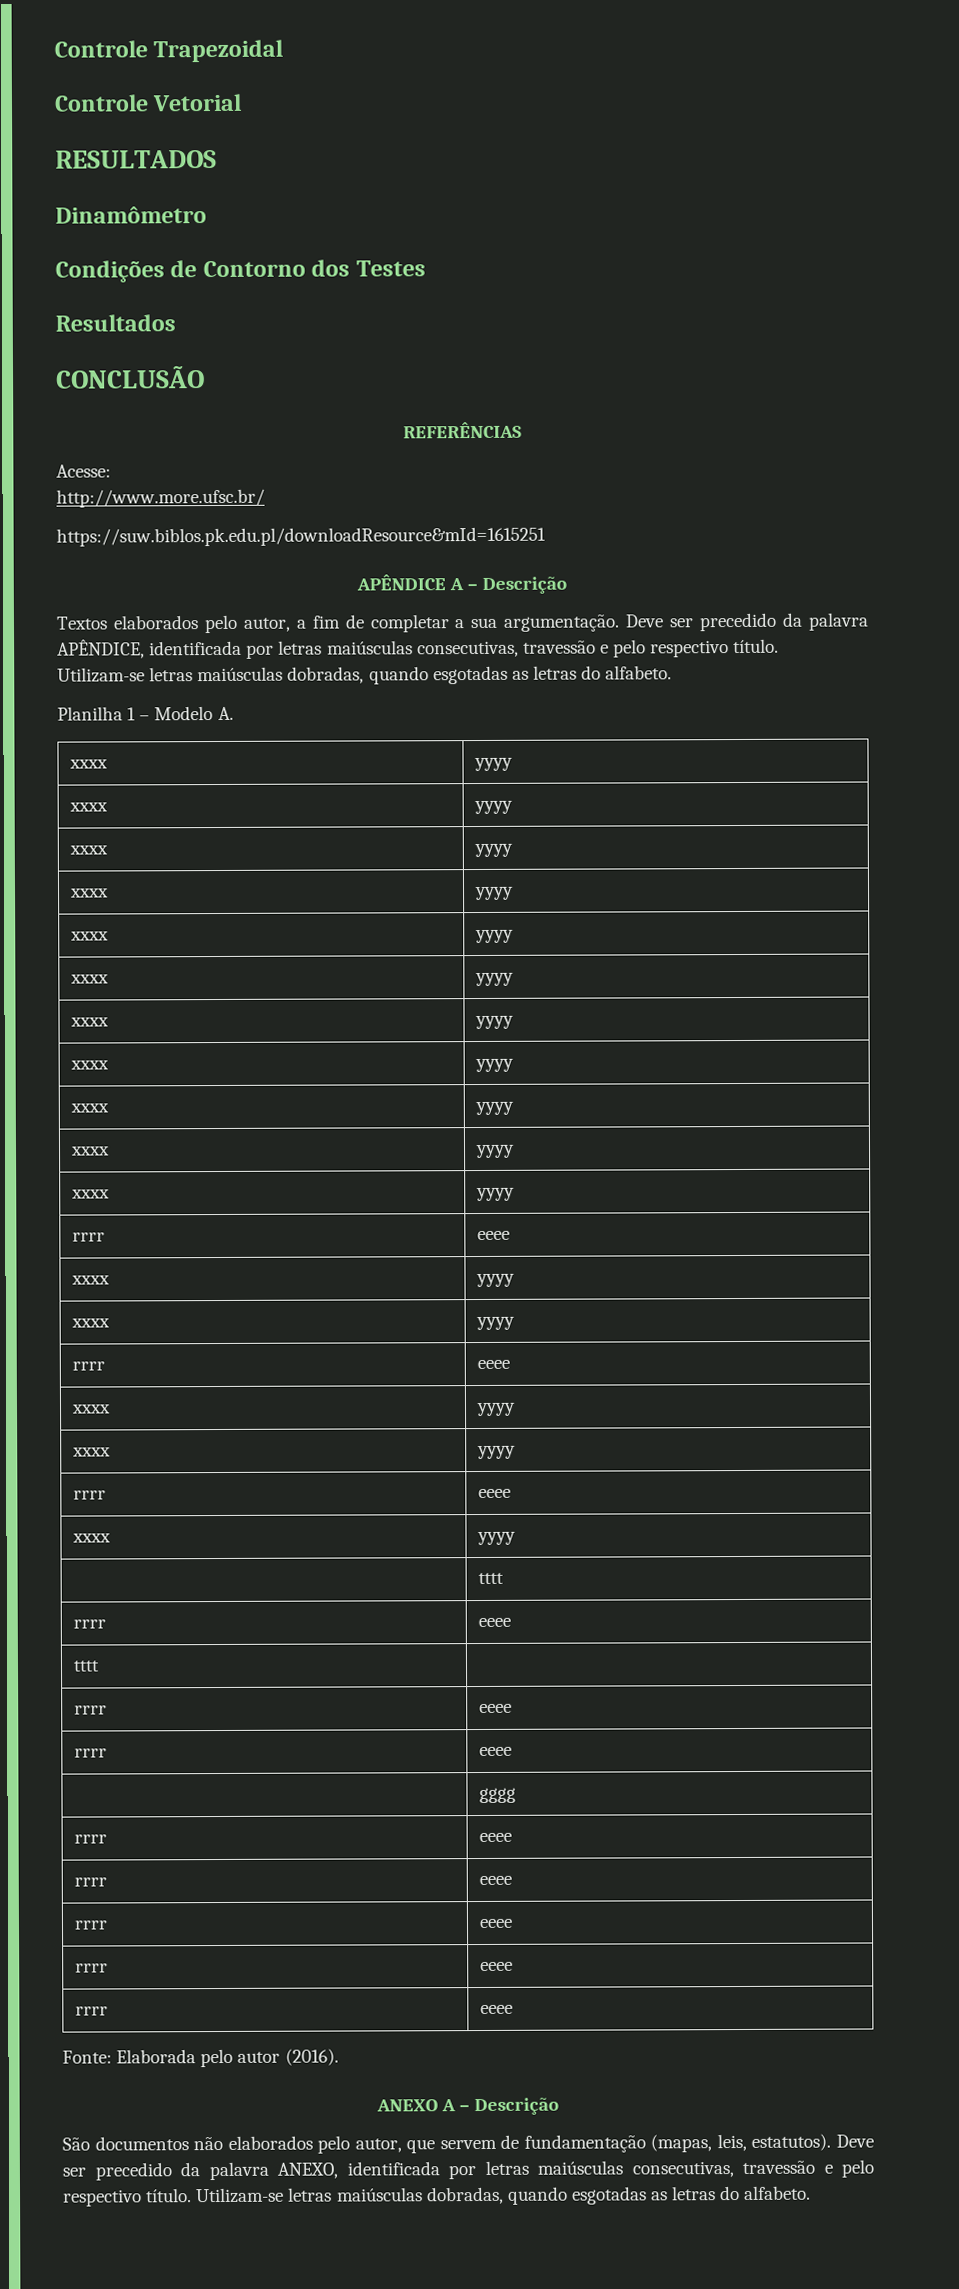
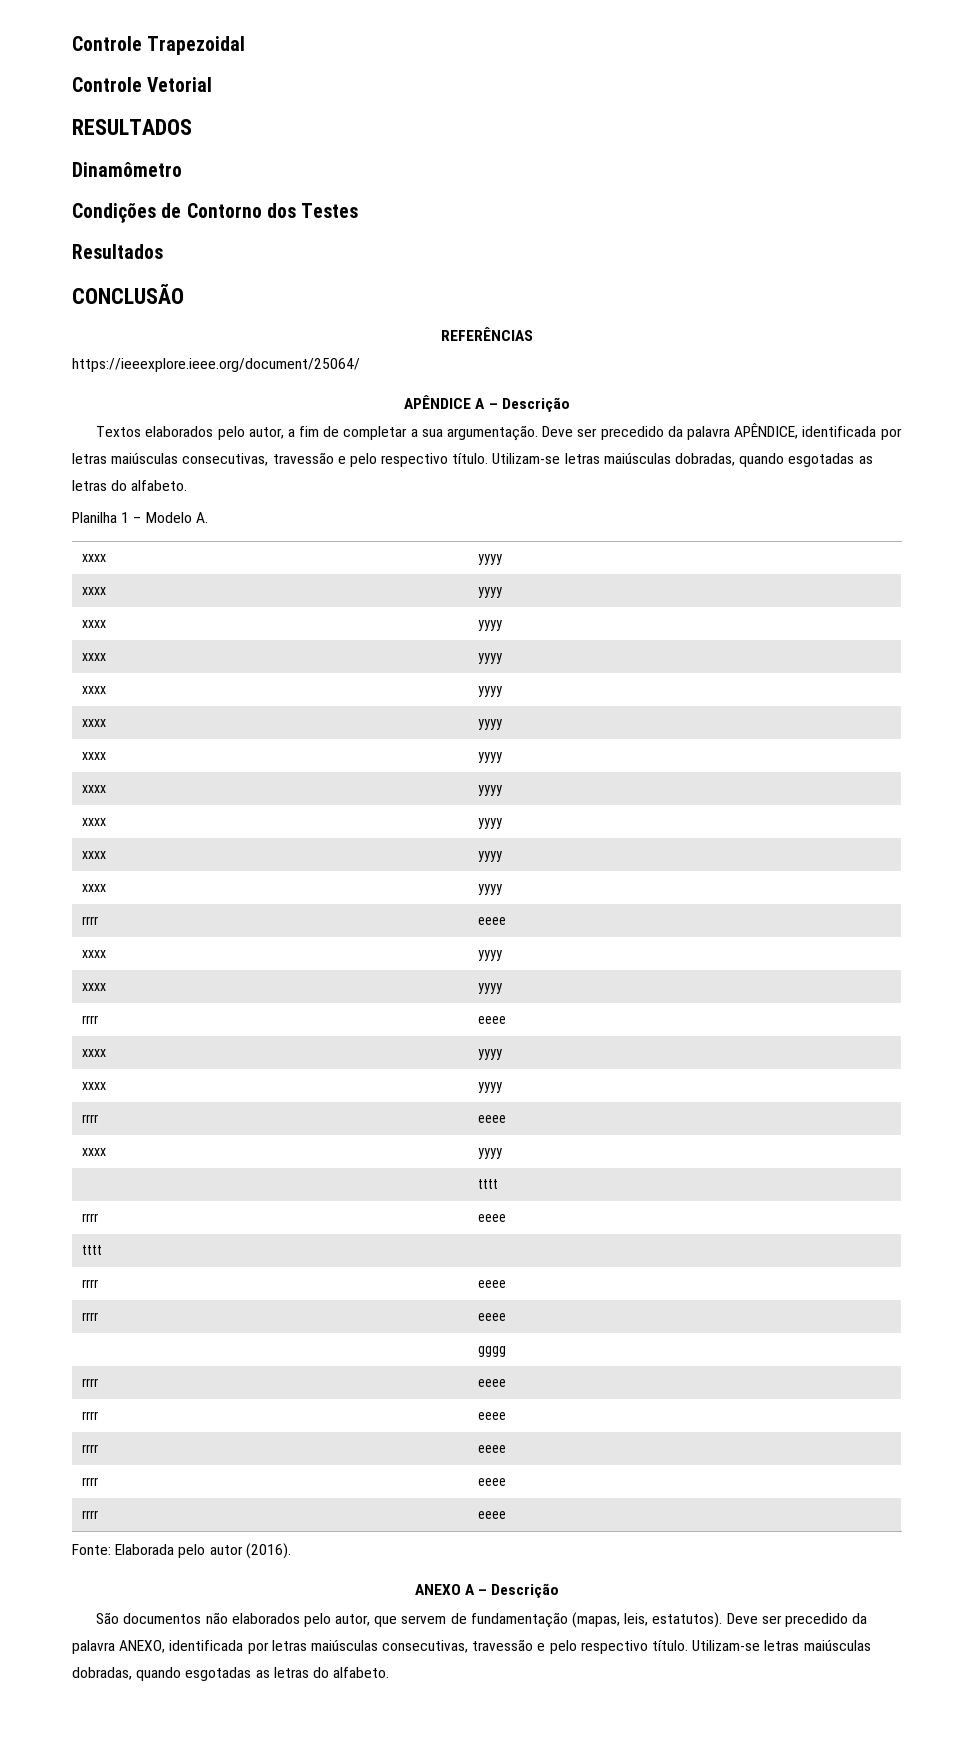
- Acesse:
- http://www.more.ufsc.br/
- https://suw.biblos.pk.edu.pl/downloadResource&mId=1615251
+ https://ieeexplore.ieee.org/document/25064/

